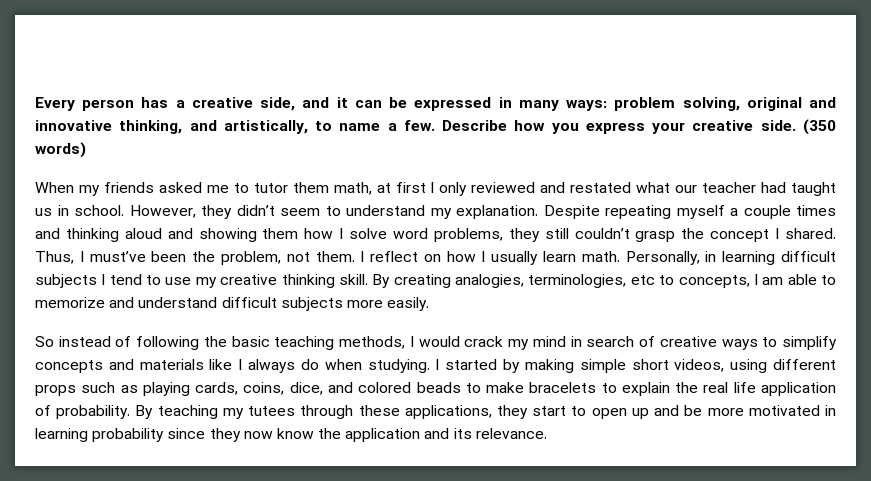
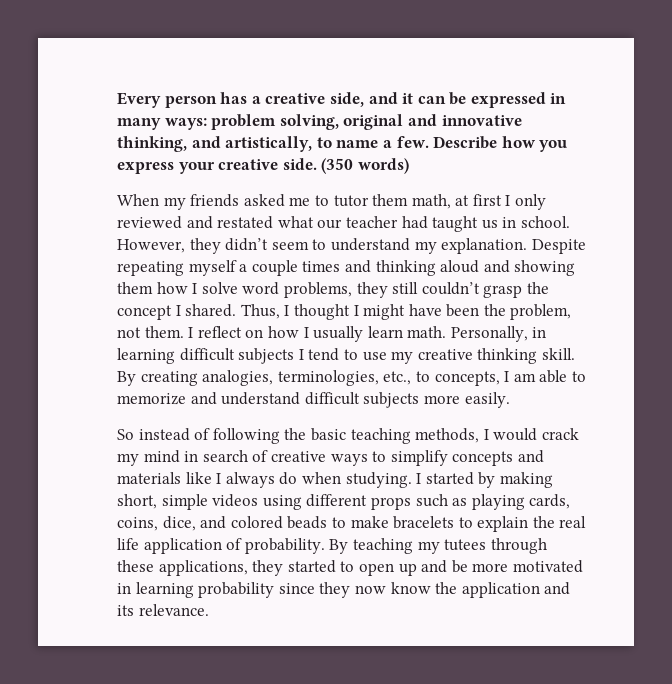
- Thus, I must’ve been the problem, not them.
+ Thus, I thought I might have been the problem, not them.
- By creating analogies, terminologies, etc to concepts, I am able to memorize and understand difficult subjects more easily.
+ By creating analogies, terminologies, etc., to concepts, I am able to memorize and understand difficult subjects more easily.
- I started by making simple short videos, using different props such as playing cards, coins, dice, and colored beads to make bracelets to explain the real life application of probability.
+ I started by making short, simple videos using different props such as playing cards, coins, dice, and colored beads to make bracelets to explain the real life application of probability.
- By teaching my tutees through these applications, they start to open up and be more motivated in learning probability since they now know the application and its relevance.
+ By teaching my tutees through these applications, they started to open up and be more motivated in learning probability since they now know the application and its relevance.

